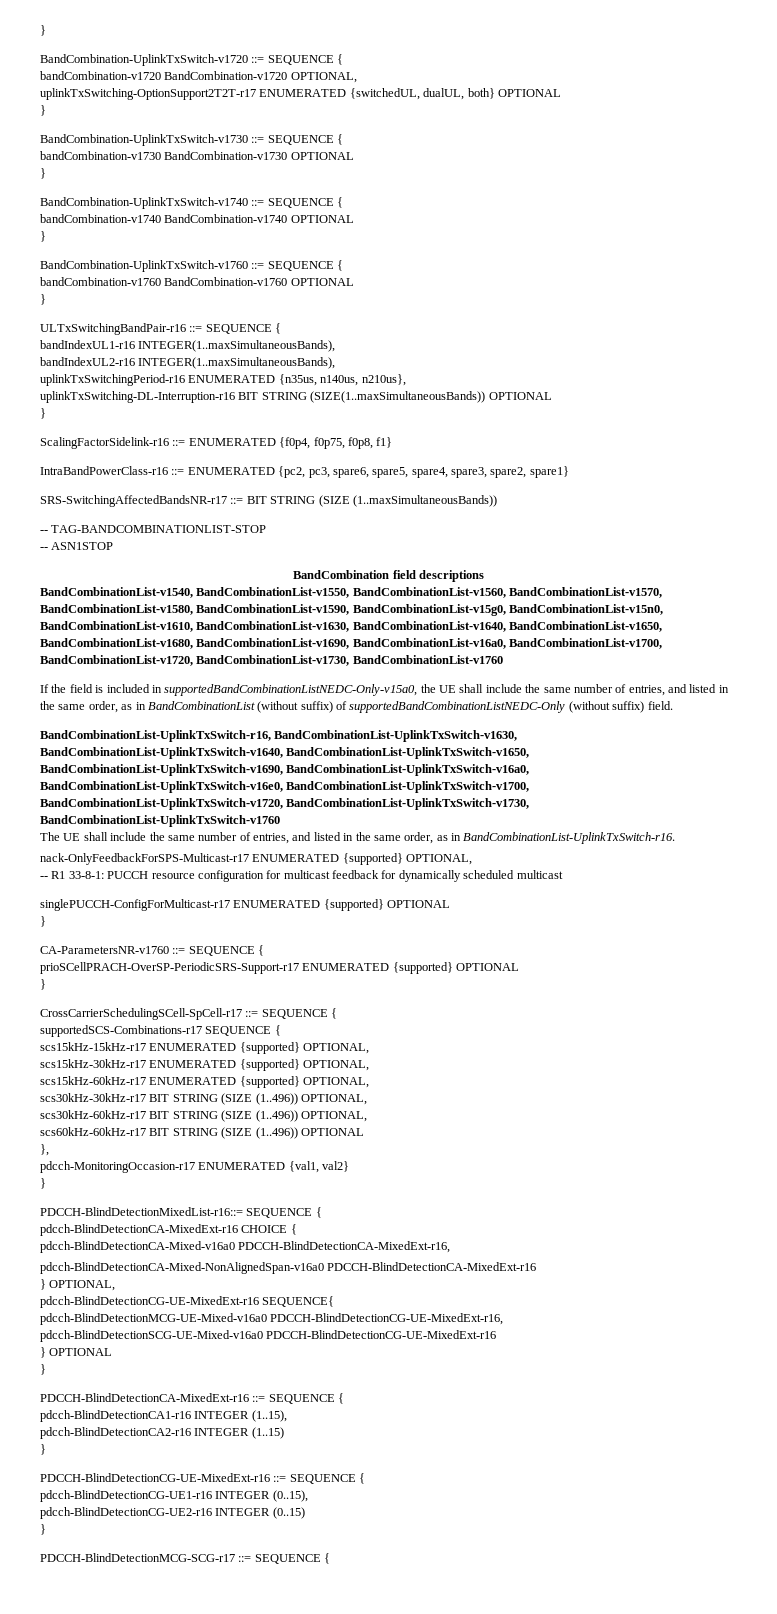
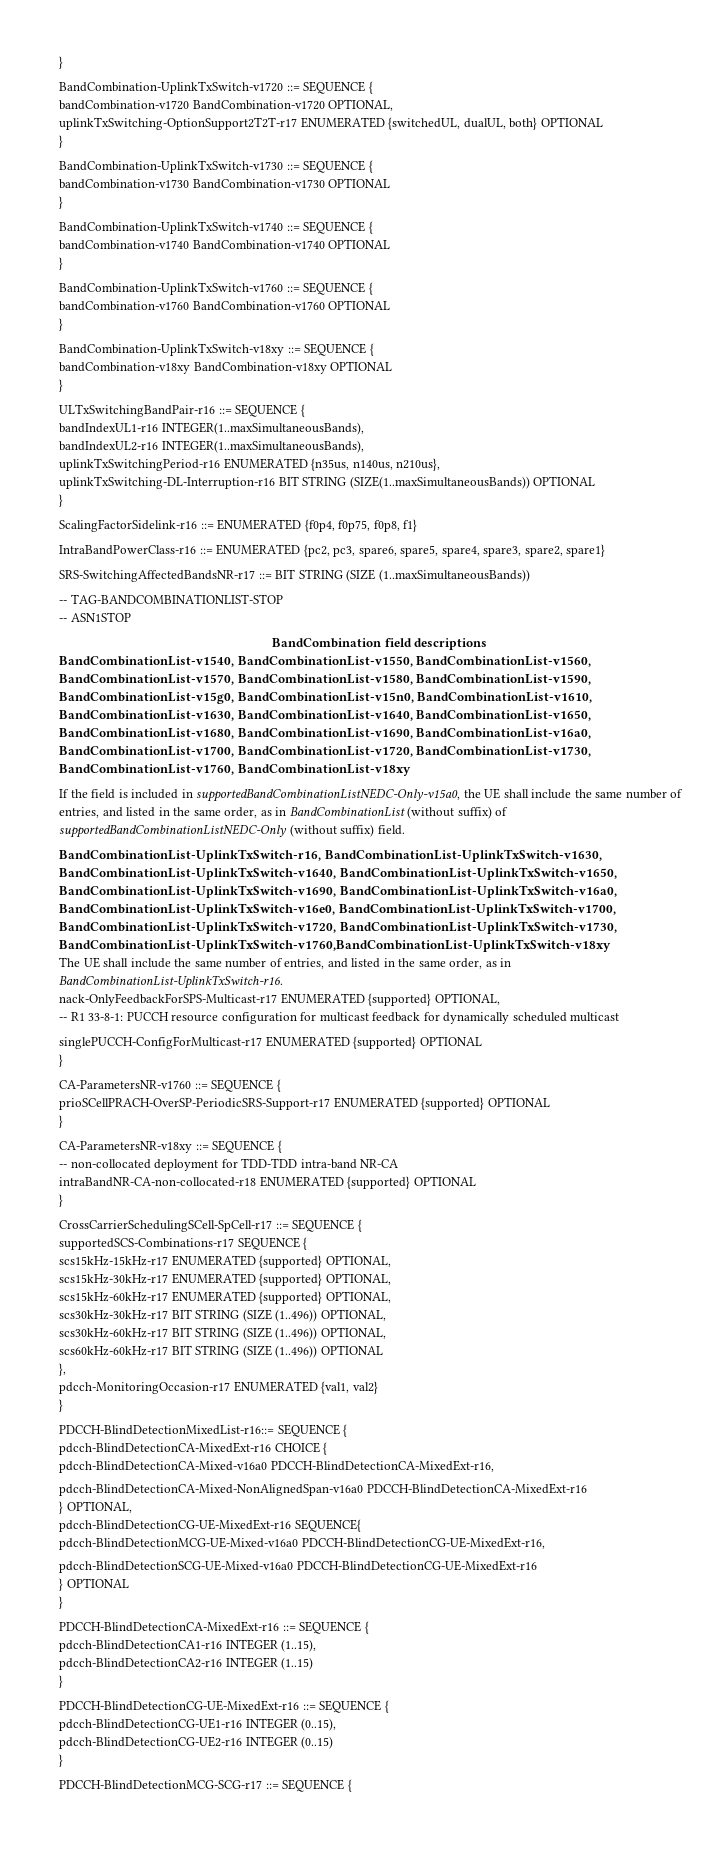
+ BandCombination-UplinkTxSwitch-v18xy ::= SEQUENCE {
+ bandCombination-v18xy BandCombination-v18xy OPTIONAL
+ }
- BandCombinationList-v1540, BandCombinationList-v1550, BandCombinationList-v1560, BandCombinationList-v1570, BandCombinationList-v1580, BandCombinationList-v1590, BandCombinationList-v15g0, BandCombinationList-v15n0, BandCombinationList-v1610, BandCombinationList-v1630, BandCombinationList-v1640, BandCombinationList-v1650, BandCombinationList-v1680, BandCombinationList-v1690, BandCombinationList-v16a0, BandCombinationList-v1700, BandCombinationList-v1720, BandCombinationList-v1730, BandCombinationList-v1760
+ BandCombinationList-v1540, BandCombinationList-v1550, BandCombinationList-v1560, BandCombinationList-v1570, BandCombinationList-v1580, BandCombinationList-v1590, BandCombinationList-v15g0, BandCombinationList-v15n0, BandCombinationList-v1610, BandCombinationList-v1630, BandCombinationList-v1640, BandCombinationList-v1650, BandCombinationList-v1680, BandCombinationList-v1690, BandCombinationList-v16a0, BandCombinationList-v1700, BandCombinationList-v1720, BandCombinationList-v1730, BandCombinationList-v1760, BandCombinationList-v18xy
- BandCombinationList-UplinkTxSwitch-r16, BandCombinationList-UplinkTxSwitch-v1630, BandCombinationList-UplinkTxSwitch-v1640, BandCombinationList-UplinkTxSwitch-v1650, BandCombinationList-UplinkTxSwitch-v1690, BandCombinationList-UplinkTxSwitch-v16a0, BandCombinationList-UplinkTxSwitch-v16e0, BandCombinationList-UplinkTxSwitch-v1700, BandCombinationList-UplinkTxSwitch-v1720, BandCombinationList-UplinkTxSwitch-v1730, BandCombinationList-UplinkTxSwitch-v1760
+ BandCombinationList-UplinkTxSwitch-r16, BandCombinationList-UplinkTxSwitch-v1630, BandCombinationList-UplinkTxSwitch-v1640, BandCombinationList-UplinkTxSwitch-v1650, BandCombinationList-UplinkTxSwitch-v1690, BandCombinationList-UplinkTxSwitch-v16a0, BandCombinationList-UplinkTxSwitch-v16e0, BandCombinationList-UplinkTxSwitch-v1700, BandCombinationList-UplinkTxSwitch-v1720, BandCombinationList-UplinkTxSwitch-v1730, BandCombinationList-UplinkTxSwitch-v1760,BandCombinationList-UplinkTxSwitch-v18xy
+ CA-ParametersNR-v18xy ::= SEQUENCE {
+ -- non-collocated deployment for TDD-TDD intra-band NR-CA
+ intraBandNR-CA-non-collocated-r18 ENUMERATED {supported} OPTIONAL
+ }

